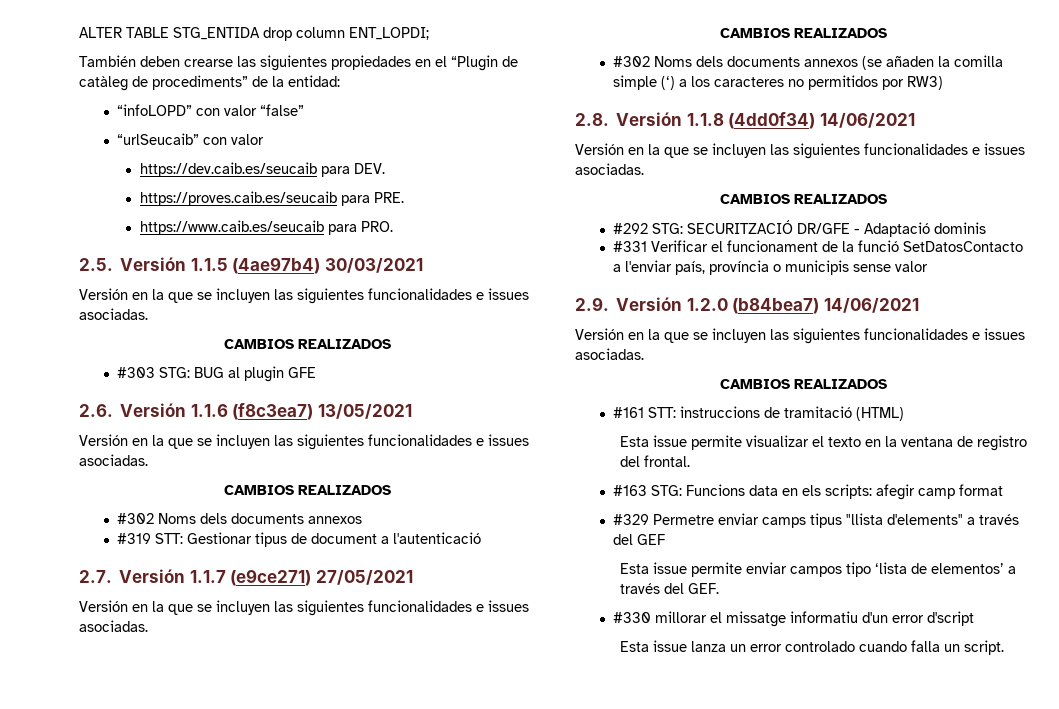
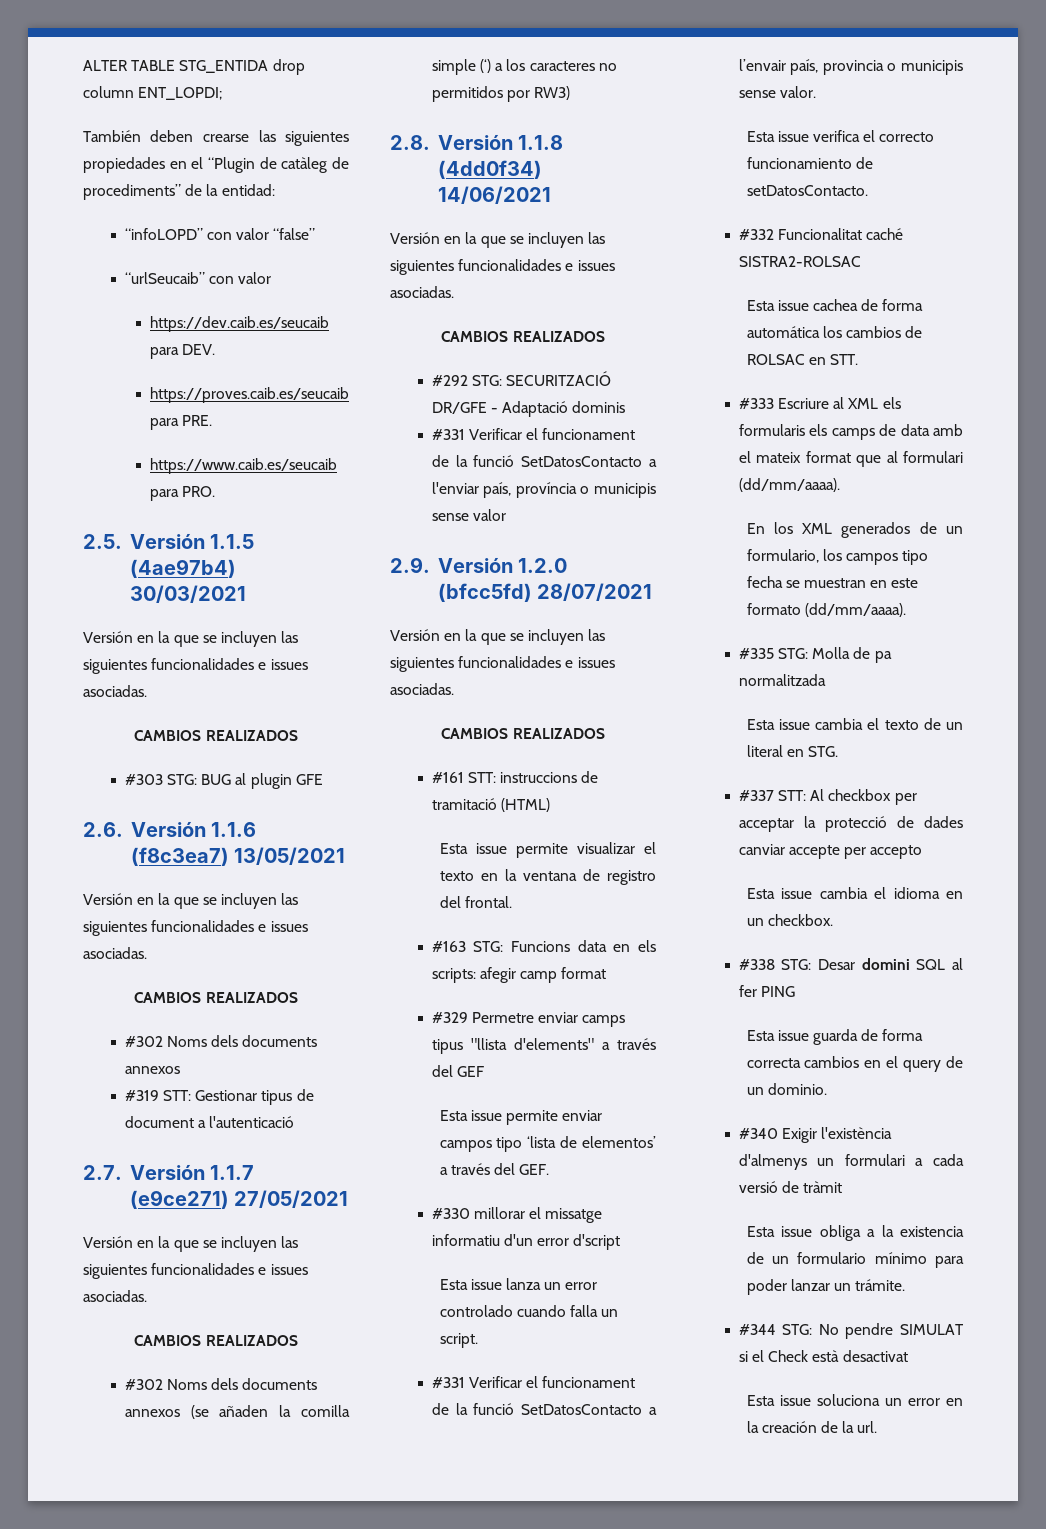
- 2.9. Versión 1.2.0 (b84bea7) 14/06/2021
+ 2.9. Versión 1.2.0 (bfcc5fd) 28/07/2021
+ #331 Verificar el funcionament de la funció SetDatosContacto a l’envair país, provincia o municipis sense valor.
+ Esta issue verifica el correcto funcionamiento de setDatosContacto.
+ #332 Funcionalitat caché SISTRA2-ROLSAC
+ Esta issue cachea de forma automática los cambios de ROLSAC en STT.
+ #333 Escriure al XML els formularis els camps de data amb el mateix format que al formulari (dd/mm/aaaa).
+ En los XML generados de un formulario, los campos tipo fecha se muestran en este formato (dd/mm/aaaa).
+ #335 STG: Molla de pa normalitzada
+ Esta issue cambia el texto de un literal en STG.
+ #337 STT: Al checkbox per acceptar la protecció de dades canviar accepte per accepto
+ Esta issue cambia el idioma en un checkbox.
+ #338 STG: Desar domini SQL al fer PING
+ Esta issue guarda de forma correcta cambios en el query de un dominio.
+ #340 Exigir l'existència d'almenys un formulari a cada versió de tràmit
+ Esta issue obliga a la existencia de un formulario mínimo para poder lanzar un trámite.
+ #344 STG: No pendre SIMULAT si el Check està desactivat
+ Esta issue soluciona un error en la creación de la url.

